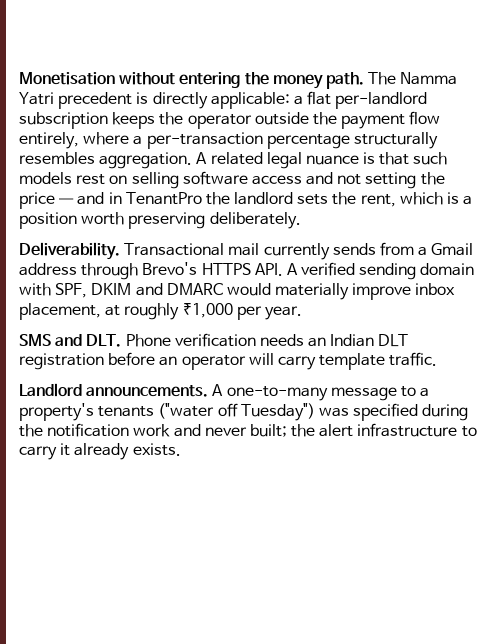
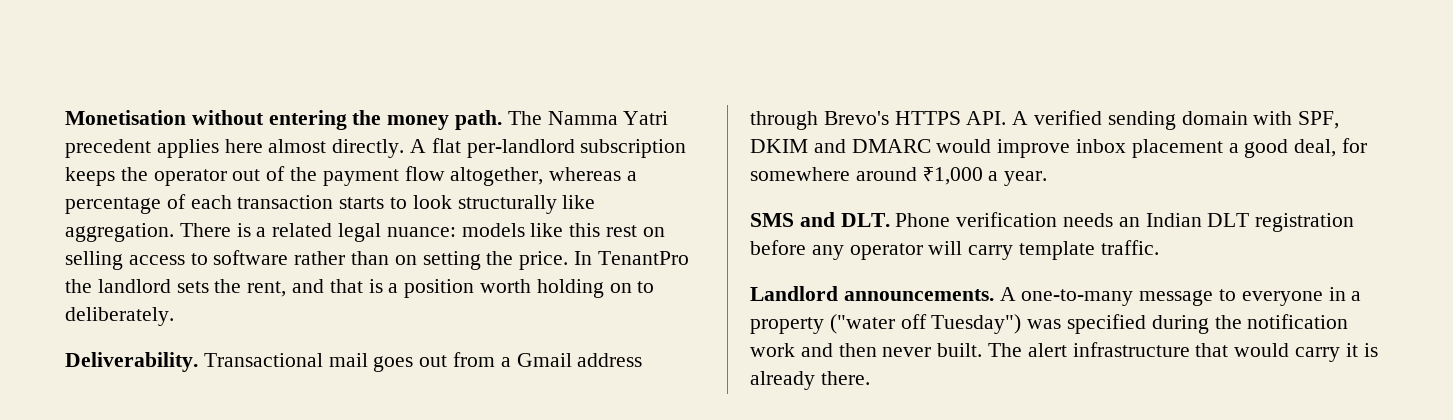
- The Namma Yatri precedent is directly applicable: a flat per-landlord subscription keeps the operator outside the payment flow entirely, where a per-transaction percentage structurally resembles aggregation. A related legal nuance is that such models rest on selling software access and not setting the price — and in TenantPro the landlord sets the rent, which is a position worth preserving deliberately.
+ The Namma Yatri precedent applies here almost directly. A flat per-landlord subscription keeps the operator out of the payment flow altogether, whereas a percentage of each transaction starts to look structurally like aggregation. There is a related legal nuance: models like this rest on selling access to software rather than on setting the price. In TenantPro the landlord sets the rent, and that is a position worth holding on to deliberately.
- Transactional mail currently sends from a Gmail address through Brevo's HTTPS API. A verified sending domain with SPF, DKIM and DMARC would materially improve inbox placement, at roughly ₹1,000 per year.
+ Transactional mail goes out from a Gmail address through Brevo's HTTPS API. A verified sending domain with SPF, DKIM and DMARC would improve inbox placement a good deal, for somewhere around ₹1,000 a year.
- SMS and DLT. Phone verification needs an Indian DLT registration before an operator will carry template traffic.
+ SMS and DLT. Phone verification needs an Indian DLT registration before any operator will carry template traffic.
- A one-to-many message to a property's tenants ("water off Tuesday") was specified during the notification work and never built; the alert infrastructure to carry it already exists.
+ A one-to-many message to everyone in a property ("water off Tuesday") was specified during the notification work and then never built. The alert infrastructure that would carry it is already there.

